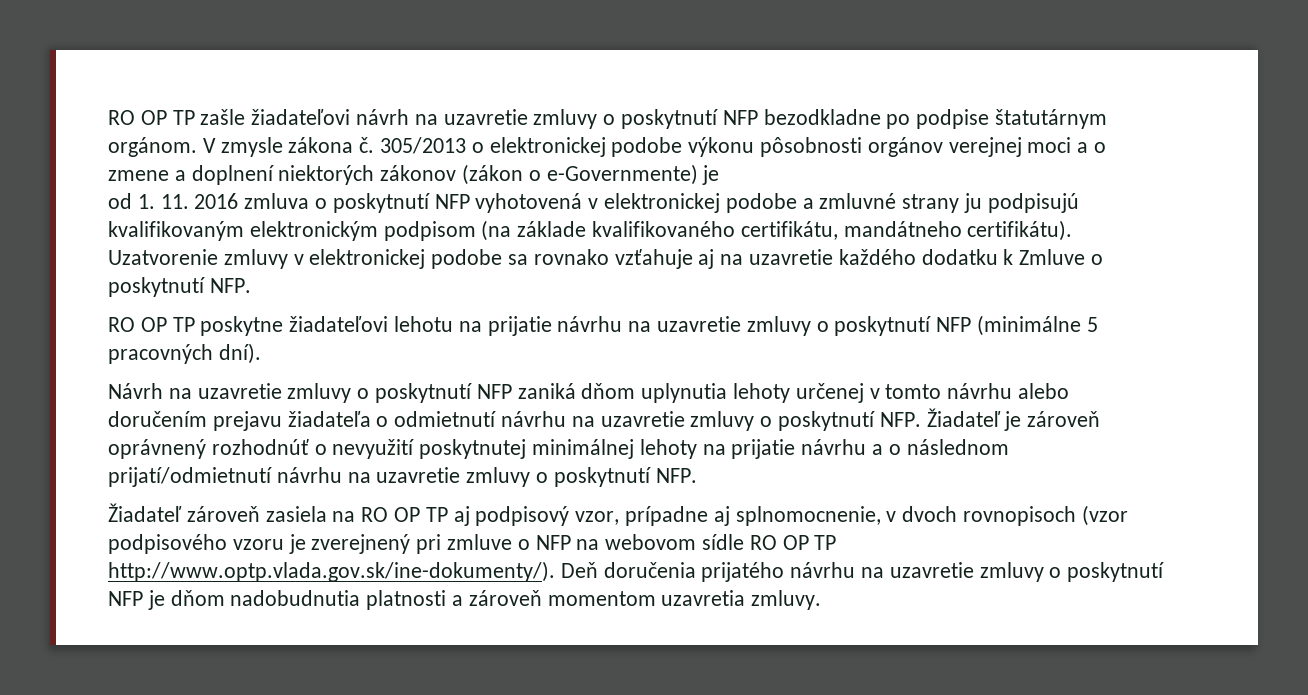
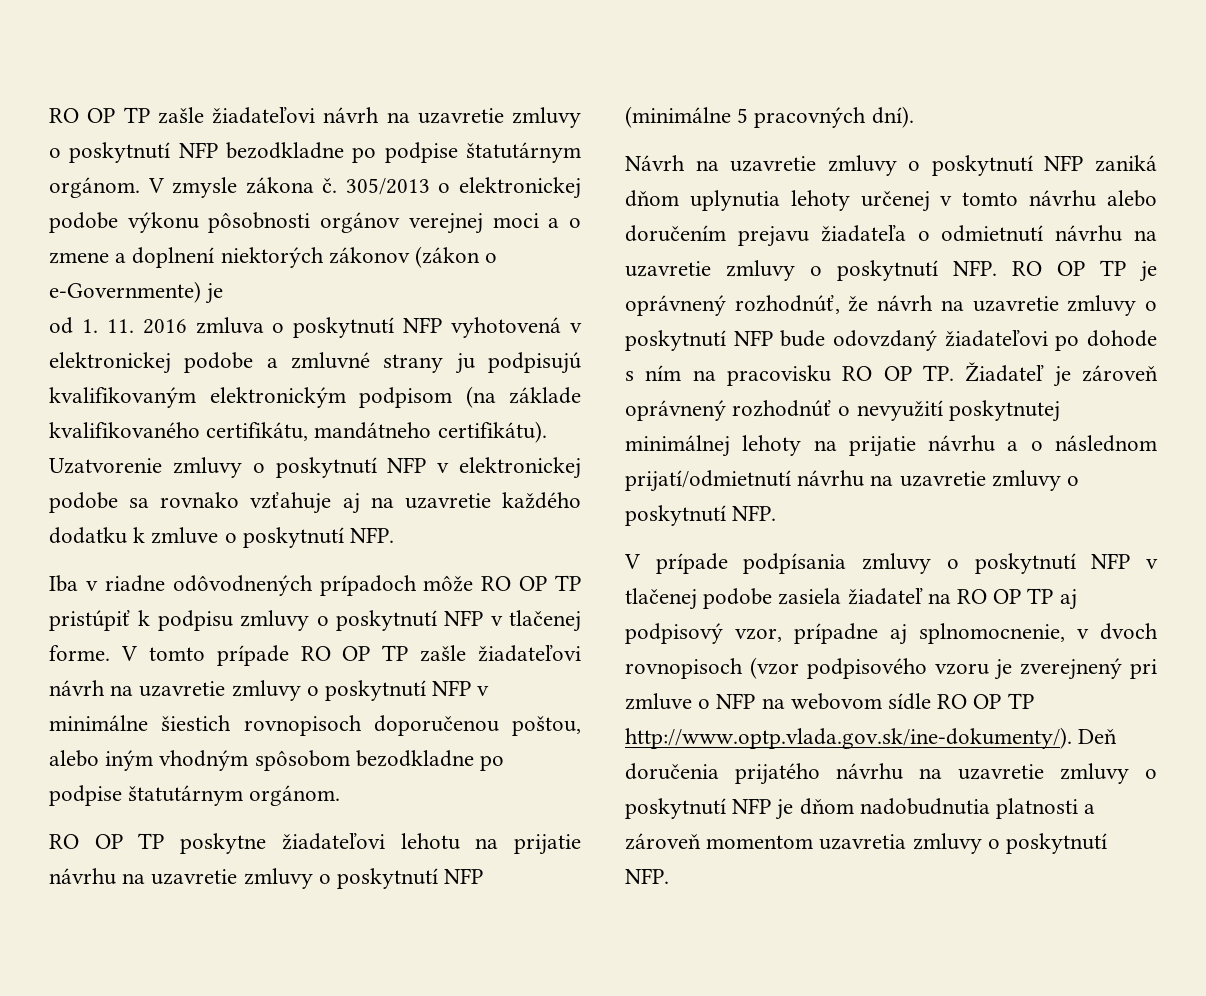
- Uzatvorenie zmluvy v elektronickej podobe sa rovnako vzťahuje aj na uzavretie každého dodatku k Zmluve o poskytnutí NFP.
+ Uzatvorenie zmluvy o poskytnutí NFP v elektronickej podobe sa rovnako vzťahuje aj na uzavretie každého dodatku k zmluve o poskytnutí NFP.
+ Iba v riadne odôvodnených prípadoch môže RO OP TP pristúpiť k podpisu zmluvy o poskytnutí NFP v tlačenej forme. V tomto prípade RO OP TP zašle žiadateľovi návrh na uzavretie zmluvy o poskytnutí NFP v minimálne šiestich rovnopisoch doporučenou poštou, alebo iným vhodným spôsobom bezodkladne po podpise štatutárnym orgánom.
- Návrh na uzavretie zmluvy o poskytnutí NFP zaniká dňom uplynutia lehoty určenej v tomto návrhu alebo doručením prejavu žiadateľa o odmietnutí návrhu na uzavretie zmluvy o poskytnutí NFP. Žiadateľ je zároveň oprávnený rozhodnúť o nevyužití poskytnutej minimálnej lehoty na prijatie návrhu a o následnom prijatí/odmietnutí návrhu na uzavretie zmluvy o poskytnutí NFP.
+ Návrh na uzavretie zmluvy o poskytnutí NFP zaniká dňom uplynutia lehoty určenej v tomto návrhu alebo doručením prejavu žiadateľa o odmietnutí návrhu na uzavretie zmluvy o poskytnutí NFP. RO OP TP je oprávnený rozhodnúť, že návrh na uzavretie zmluvy o poskytnutí NFP bude odovzdaný žiadateľovi po dohode s ním na pracovisku RO OP TP. Žiadateľ je zároveň oprávnený rozhodnúť o nevyužití poskytnutej minimálnej lehoty na prijatie návrhu a o následnom prijatí/odmietnutí návrhu na uzavretie zmluvy o poskytnutí NFP.
- Žiadateľ zároveň zasiela na RO OP TP aj podpisový vzor, prípadne aj splnomocnenie, v dvoch rovnopisoch (vzor podpisového vzoru je zverejnený pri zmluve o NFP na webovom sídle RO OP TP http://www.optp.vlada.gov.sk/ine-dokumenty/). Deň doručenia prijatého návrhu na uzavretie zmluvy o poskytnutí NFP je dňom nadobudnutia platnosti a zároveň momentom uzavretia zmluvy.
+ V prípade podpísania zmluvy o poskytnutí NFP v tlačenej podobe zasiela žiadateľ na RO OP TP aj podpisový vzor, prípadne aj splnomocnenie, v dvoch rovnopisoch (vzor podpisového vzoru je zverejnený pri zmluve o NFP na webovom sídle RO OP TP http://www.optp.vlada.gov.sk/ine-dokumenty/). Deň doručenia prijatého návrhu na uzavretie zmluvy o poskytnutí NFP je dňom nadobudnutia platnosti a zároveň momentom uzavretia zmluvy o poskytnutí NFP.

